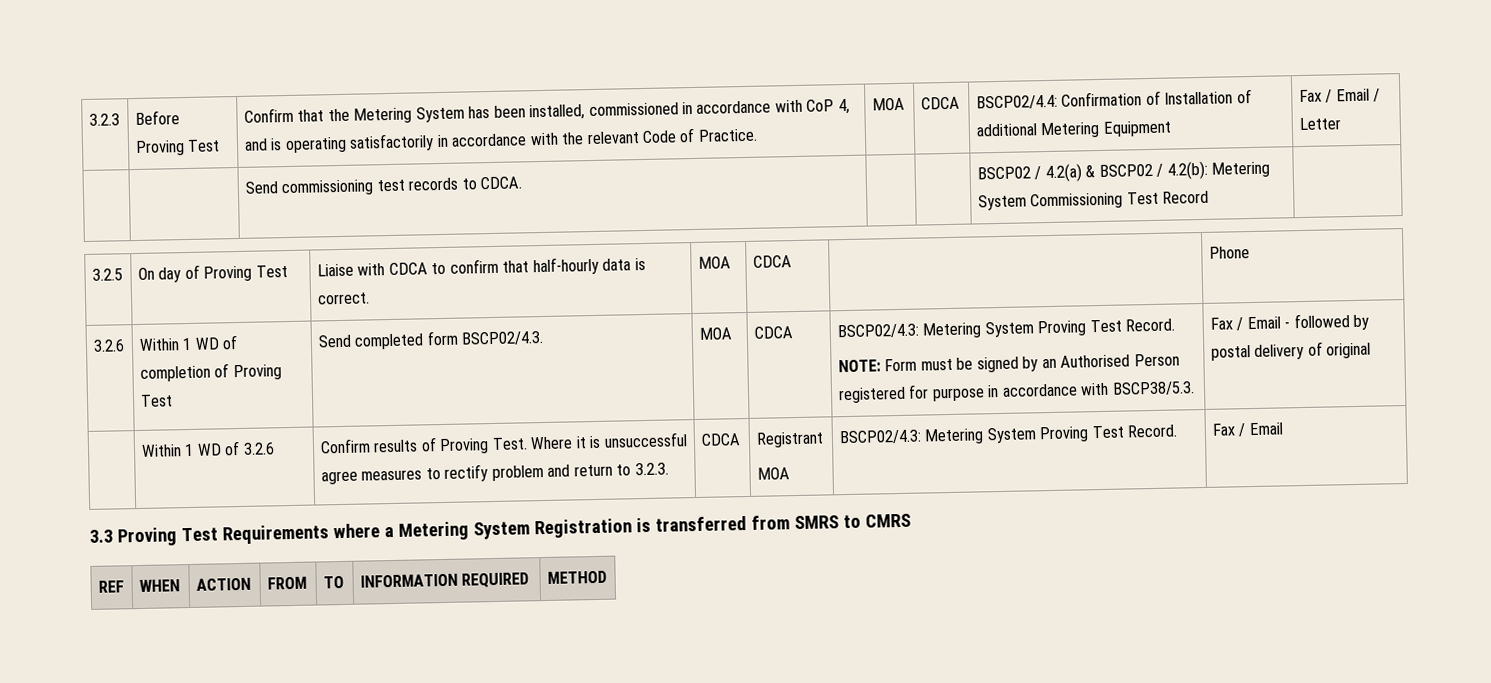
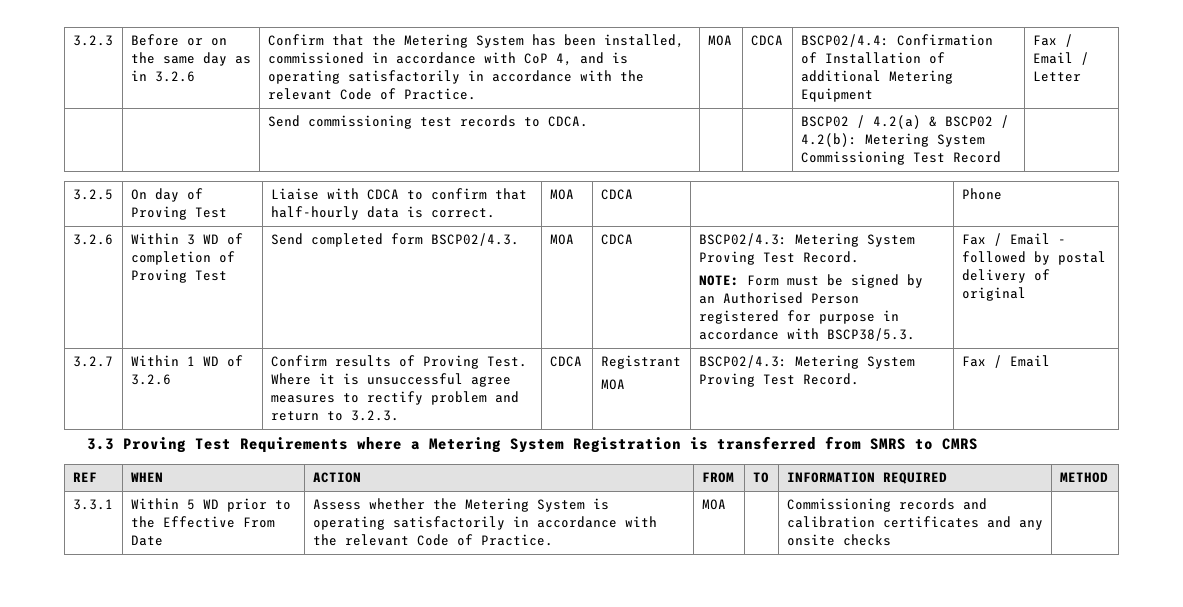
- Before Proving Test
+ Before or on the same day as in 3.2.6
- Within 1 WD of completion of Proving Test
+ Within 3 WD of completion of Proving Test
- | Within 1 WD of 3.2.6 | Confirm results of Proving Test. Where it is unsuccessful agree measures to rectify problem and return to 3.2.3. | CDCA | Registrant
+ 3.2.7 | Within 1 WD of 3.2.6 | Confirm results of Proving Test. Where it is unsuccessful agree measures to rectify problem and return to 3.2.3. | CDCA | Registrant
+ 3.3.1 | Within 5 WD prior to the Effective From Date | Assess whether the Metering System is operating satisfactorily in accordance with the relevant Code of Practice. | MOA | | Commissioning records and calibration certificates and any onsite checks |

